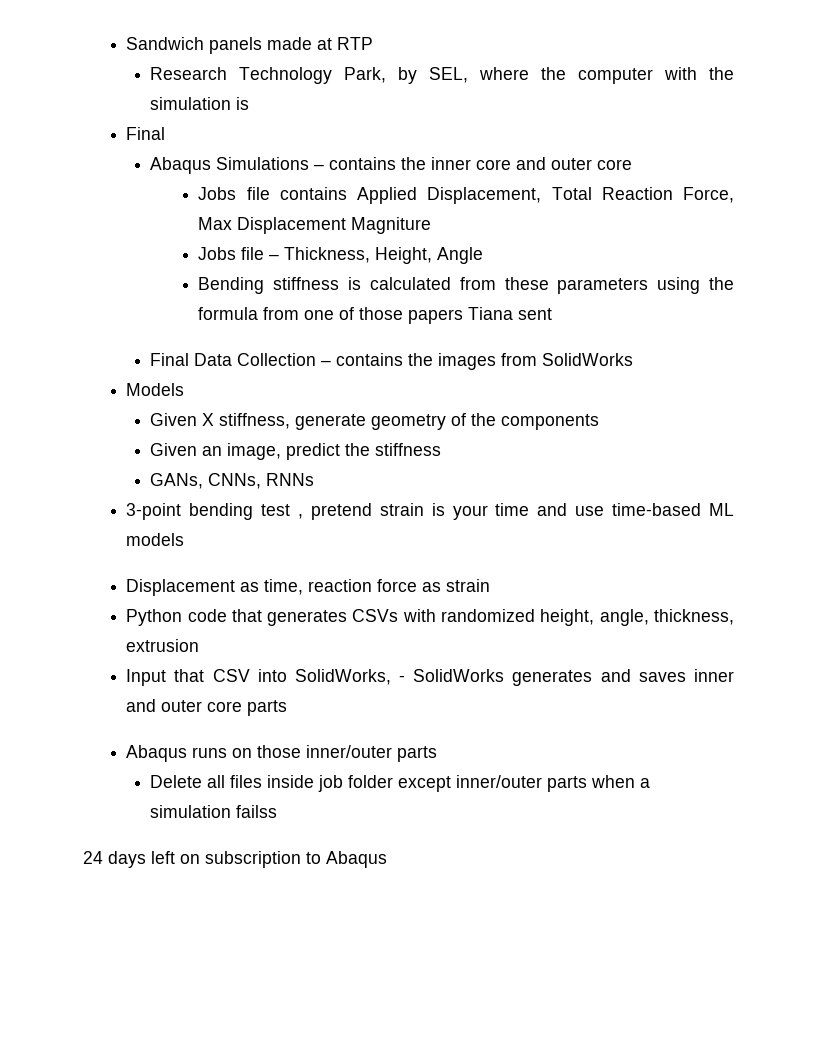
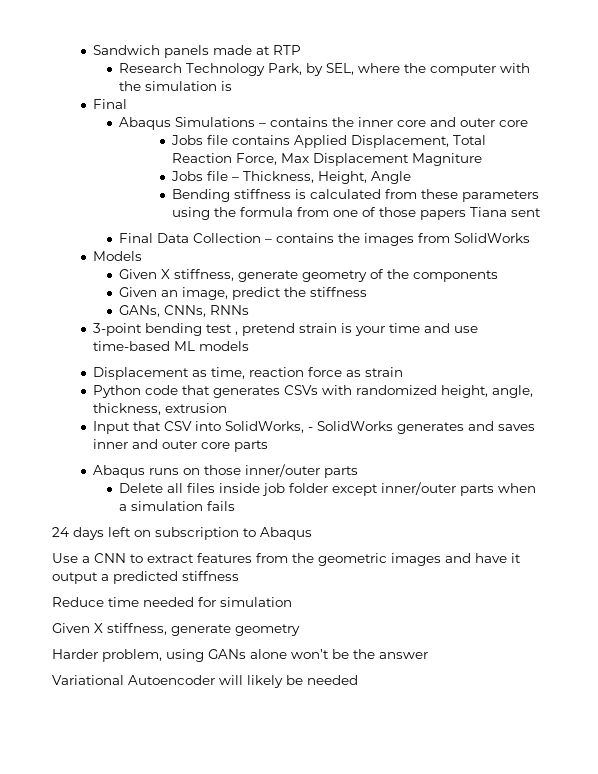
- Delete all files inside job folder except inner/outer parts when a simulation failss
+ Delete all files inside job folder except inner/outer parts when a simulation fails
+ Use a CNN to extract features from the geometric images and have it output a predicted stiffness
+ Reduce time needed for simulation
+ Given X stiffness, generate geometry
+ Harder problem, using GANs alone won’t be the answer
+ Variational Autoencoder will likely be needed

